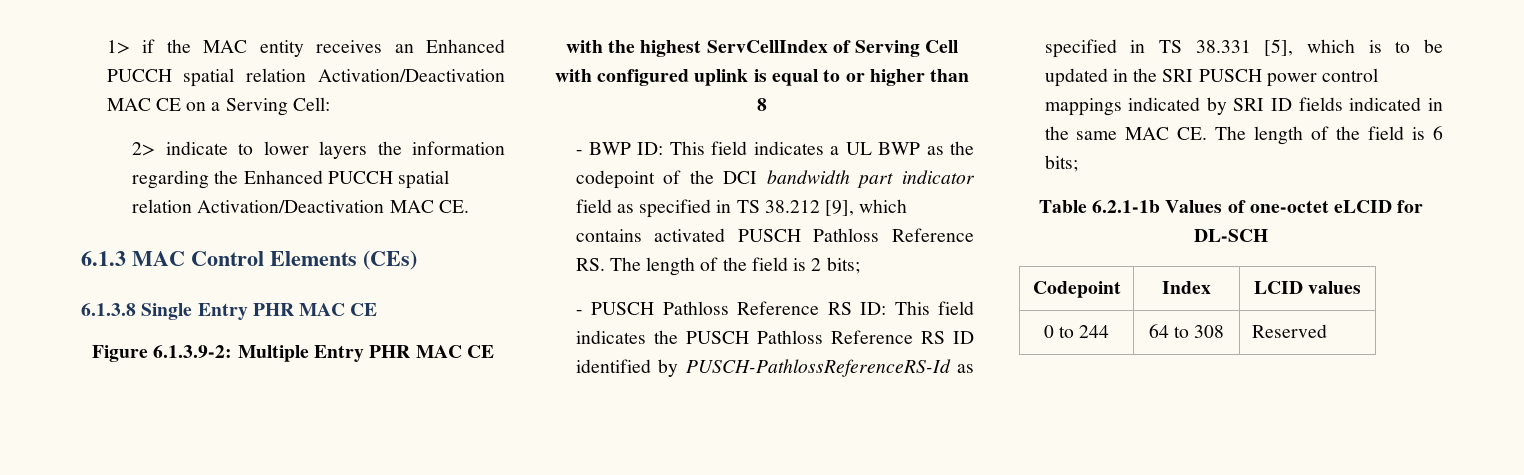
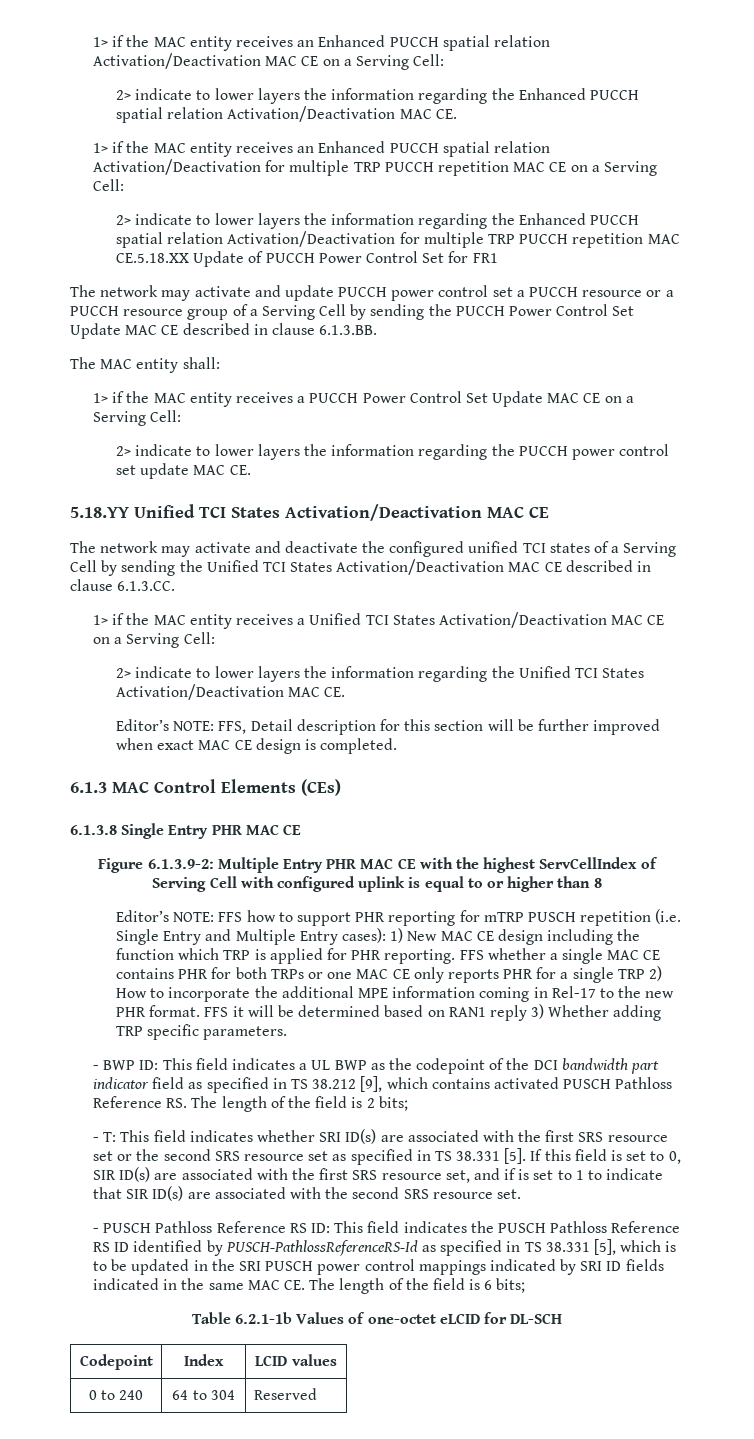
+ 1> if the MAC entity receives an Enhanced PUCCH spatial relation Activation/Deactivation for multiple TRP PUCCH repetition MAC CE on a Serving Cell:
+ 2> indicate to lower layers the information regarding the Enhanced PUCCH spatial relation Activation/Deactivation for multiple TRP PUCCH repetition MAC CE.5.18.XX Update of PUCCH Power Control Set for FR1
+ The network may activate and update PUCCH power control set a PUCCH resource or a PUCCH resource group of a Serving Cell by sending the PUCCH Power Control Set Update MAC CE described in clause 6.1.3.BB.
+ The MAC entity shall:
+ 1> if the MAC entity receives a PUCCH Power Control Set Update MAC CE on a Serving Cell:
+ 2> indicate to lower layers the information regarding the PUCCH power control set update MAC CE.
+ 5.18.YY Unified TCI States Activation/Deactivation MAC CE
+ The network may activate and deactivate the configured unified TCI states of a Serving Cell by sending the Unified TCI States Activation/Deactivation MAC CE described in clause 6.1.3.CC.
+ 1> if the MAC entity receives a Unified TCI States Activation/Deactivation MAC CE on a Serving Cell:
+ 2> indicate to lower layers the information regarding the Unified TCI States Activation/Deactivation MAC CE.
+ Editor’s NOTE: FFS, Detail description for this section will be further improved when exact MAC CE design is completed.
+ Editor’s NOTE: FFS how to support PHR reporting for mTRP PUSCH repetition (i.e. Single Entry and Multiple Entry cases): 1) New MAC CE design including the function which TRP is applied for PHR reporting. FFS whether a single MAC CE contains PHR for both TRPs or one MAC CE only reports PHR for a single TRP 2) How to incorporate the additional MPE information coming in Rel-17 to the new PHR format. FFS it will be determined based on RAN1 reply 3) Whether adding TRP specific parameters.
+ - T: This field indicates whether SRI ID(s) are associated with the first SRS resource set or the second SRS resource set as specified in TS 38.331 [5]. If this field is set to 0, SIR ID(s) are associated with the first SRS resource set, and if is set to 1 to indicate that SIR ID(s) are associated with the second SRS resource set.
- 0 to 244 | 64 to 308 | Reserved
+ 0 to 240 | 64 to 304 | Reserved

